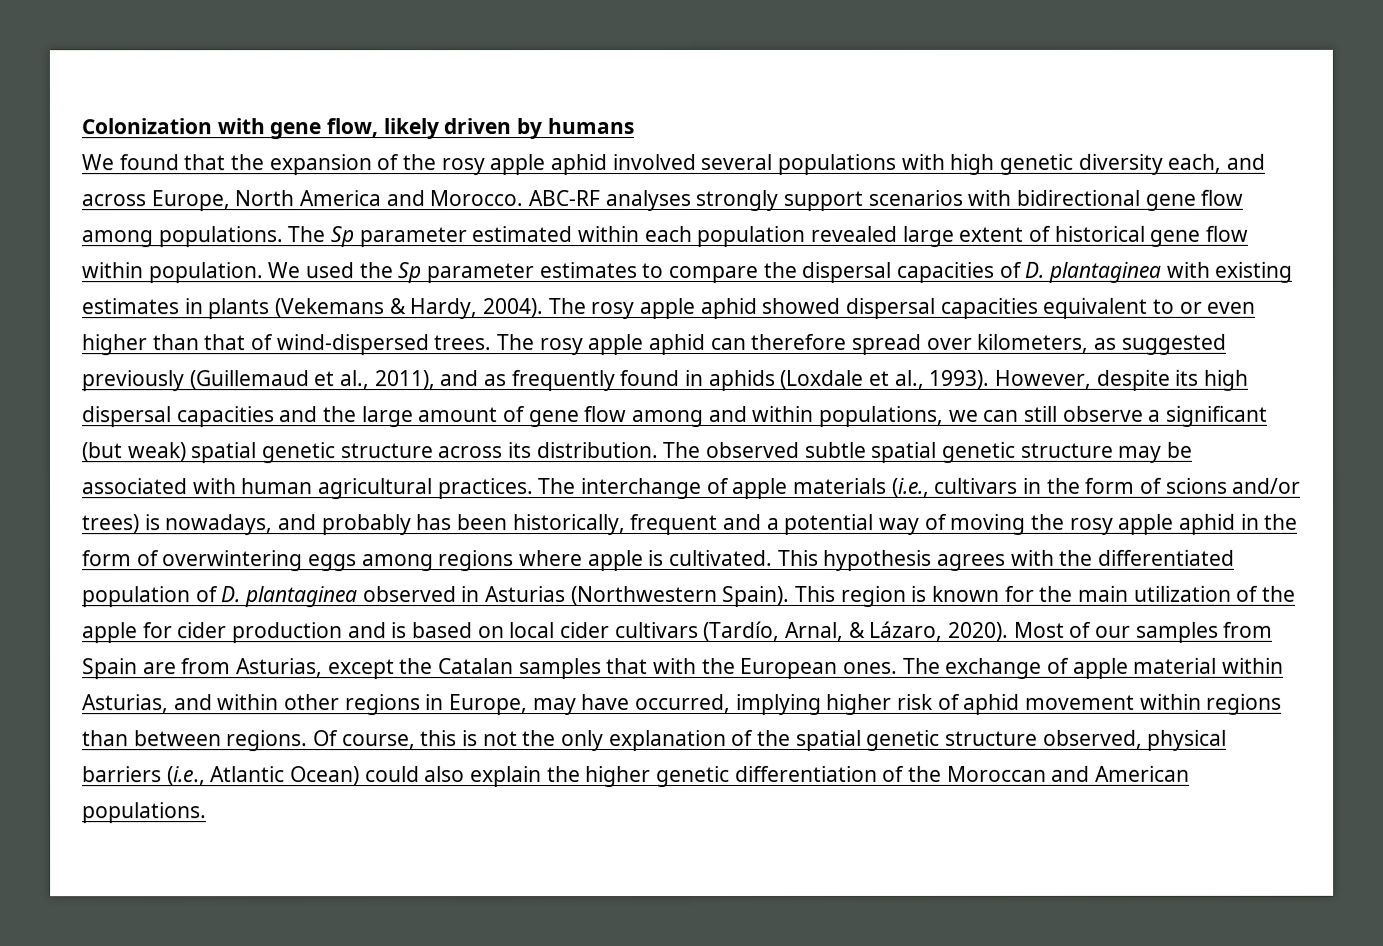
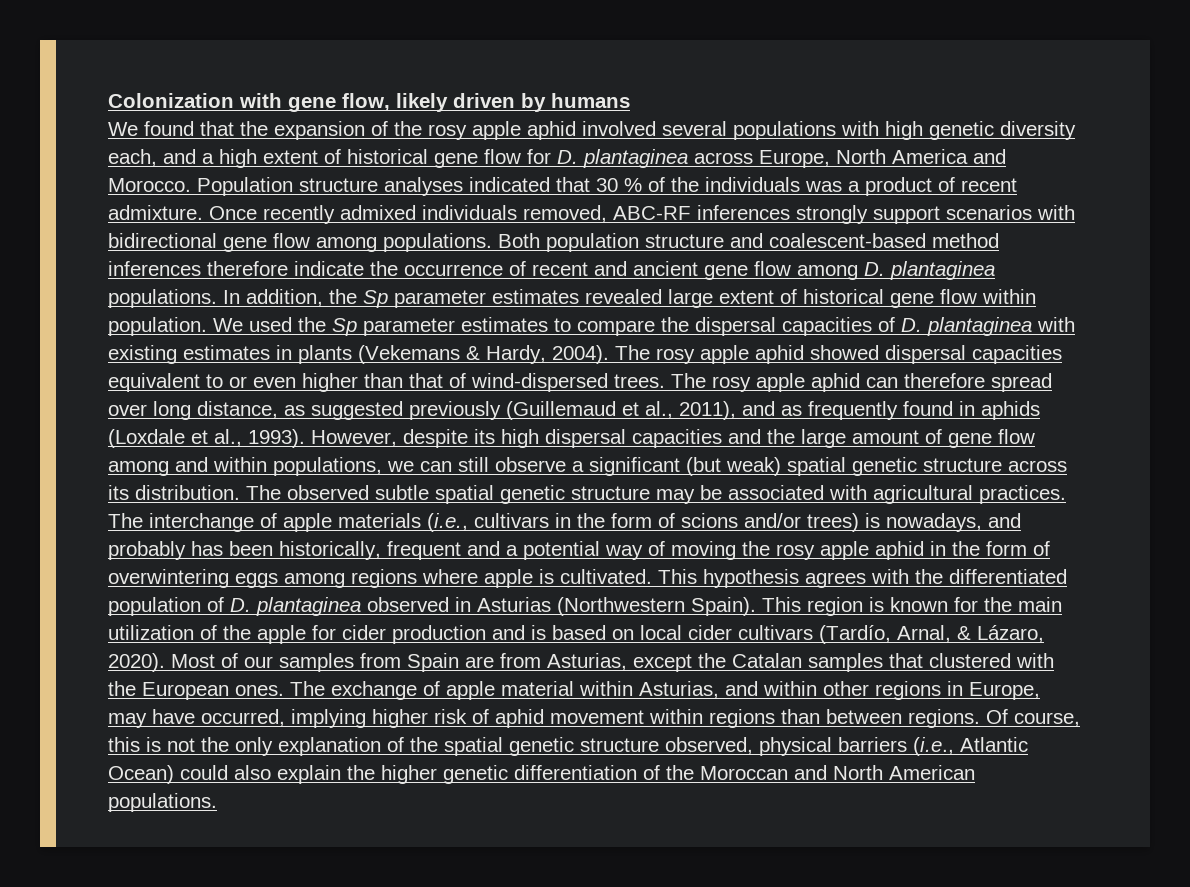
- We found that the expansion of the rosy apple aphid involved several populations with high genetic diversity each, and across Europe, North America and Morocco.
+ We found that the expansion of the rosy apple aphid involved several populations with high genetic diversity each, and a high extent of historical gene flow for D. plantaginea across Europe, North America and Morocco.
- ABC-RF analyses strongly support scenarios with bidirectional gene flow among populations.
+ Population structure analyses indicated that 30 % of the individuals was a product of recent admixture. Once recently admixed individuals removed, ABC-RF inferences strongly support scenarios with bidirectional gene flow among populations.
- The Sp parameter estimated within each population revealed large extent of historical gene flow within population.
+ Both population structure and coalescent-based method inferences therefore indicate the occurrence of recent and ancient gene flow among D. plantaginea populations. In addition, the Sp parameter estimates revealed large extent of historical gene flow within population.
- The rosy apple aphid can therefore spread over kilometers, as suggested previously (Guillemaud et al., 2011), and as frequently found in aphids (Loxdale et al., 1993).
+ The rosy apple aphid can therefore spread over long distance, as suggested previously (Guillemaud et al., 2011), and as frequently found in aphids (Loxdale et al., 1993).
- The observed subtle spatial genetic structure may be associated with human agricultural practices.
+ The observed subtle spatial genetic structure may be associated with agricultural practices.
- Most of our samples from Spain are from Asturias, except the Catalan samples that with the European ones.
+ Most of our samples from Spain are from Asturias, except the Catalan samples that clustered with the European ones.
- Of course, this is not the only explanation of the spatial genetic structure observed, physical barriers (i.e., Atlantic Ocean) could also explain the higher genetic differentiation of the Moroccan and American populations.
+ Of course, this is not the only explanation of the spatial genetic structure observed, physical barriers (i.e., Atlantic Ocean) could also explain the higher genetic differentiation of the Moroccan and North American populations.

